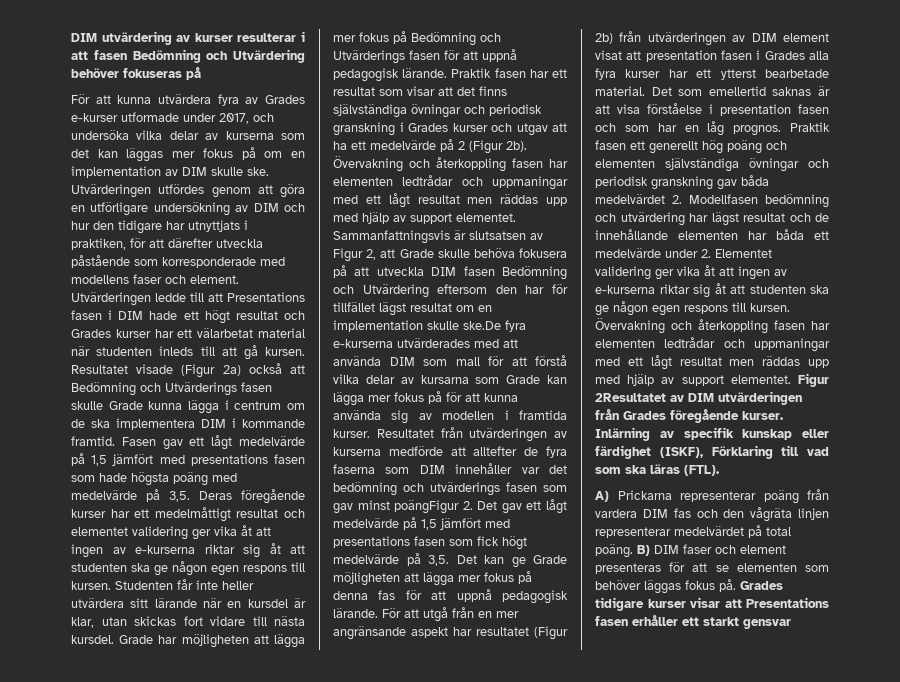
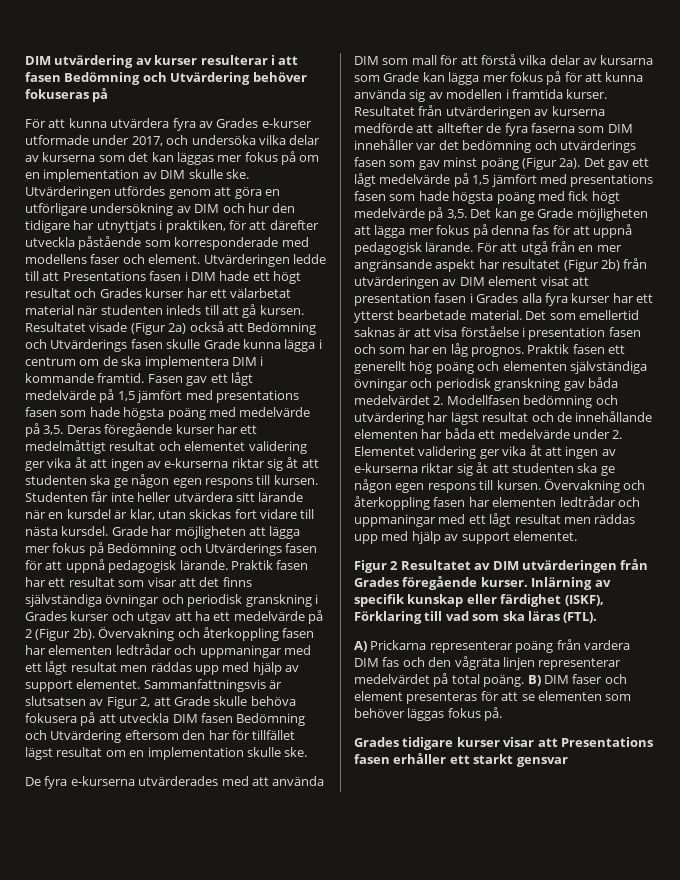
- Sammanfattningsvis är slutsatsen av Figur 2, att Grade skulle behöva fokusera på att utveckla DIM fasen Bedömning och Utvärdering eftersom den har för tillfället lägst resultat om en implementation skulle ske.De fyra e-kurserna utvärderades med att använda DIM som mall för att förstå vilka delar av kursarna som Grade kan lägga mer fokus på för att kunna använda sig av modellen i framtida kurser.
+ Sammanfattningsvis är slutsatsen av Figur 2, att Grade skulle behöva fokusera på att utveckla DIM fasen Bedömning och Utvärdering eftersom den har för tillfället lägst resultat om en implementation skulle ske.
+ De fyra e-kurserna utvärderades med att använda DIM som mall för att förstå vilka delar av kursarna som Grade kan lägga mer fokus på för att kunna använda sig av modellen i framtida kurser.
- Resultatet från utvärderingen av kurserna medförde att alltefter de fyra faserna som DIM innehåller var det bedömning och utvärderings fasen som gav minst poängFigur 2. Det gav ett lågt medelvärde på 1,5 jämfört med presentations fasen som fick högt medelvärde på 3,5.
+ Resultatet från utvärderingen av kurserna medförde att alltefter de fyra faserna som DIM innehåller var det bedömning och utvärderings fasen som gav minst poäng (Figur 2a). Det gav ett lågt medelvärde på 1,5 jämfört med presentations fasen som hade högsta poäng med fick högt medelvärde på 3,5.
- Praktik fasen ett generellt hög poäng och elementen självständiga övningar och periodisk granskning gav båda medelvärdet 2. Modellfasen bedömning och utvärdering har lägst resultat och de innehållande elementen har båda ett medelvärde under 2. Elementet validering ger vika åt att ingen av e-kurserna riktar sig åt att studenten ska ge någon egen respons till kursen. Övervakning och återkoppling fasen har elementen ledtrådar och uppmaningar med ett lågt resultat men räddas upp med hjälp av support elementet. Figur 2Resultatet av DIM utvärderingen från Grades föregående kurser.
+ Praktik fasen ett generellt hög poäng och elementen självständiga övningar och periodisk granskning gav båda medelvärdet 2. Modellfasen bedömning och utvärdering har lägst resultat och de innehållande elementen har båda ett medelvärde under 2. Elementet validering ger vika åt att ingen av e-kurserna riktar sig åt att studenten ska ge någon egen respons till kursen. Övervakning och återkoppling fasen har elementen ledtrådar och uppmaningar med ett lågt resultat men räddas upp med hjälp av support elementet.
+ Figur 2 Resultatet av DIM utvärderingen från Grades föregående kurser.
- B) DIM faser och element presenteras för att se elementen som behöver läggas fokus på. Grades tidigare kurser visar att Presentations fasen erhåller ett starkt gensvar
+ B) DIM faser och element presenteras för att se elementen som behöver läggas fokus på.
+ Grades tidigare kurser visar att Presentations fasen erhåller ett starkt gensvar

